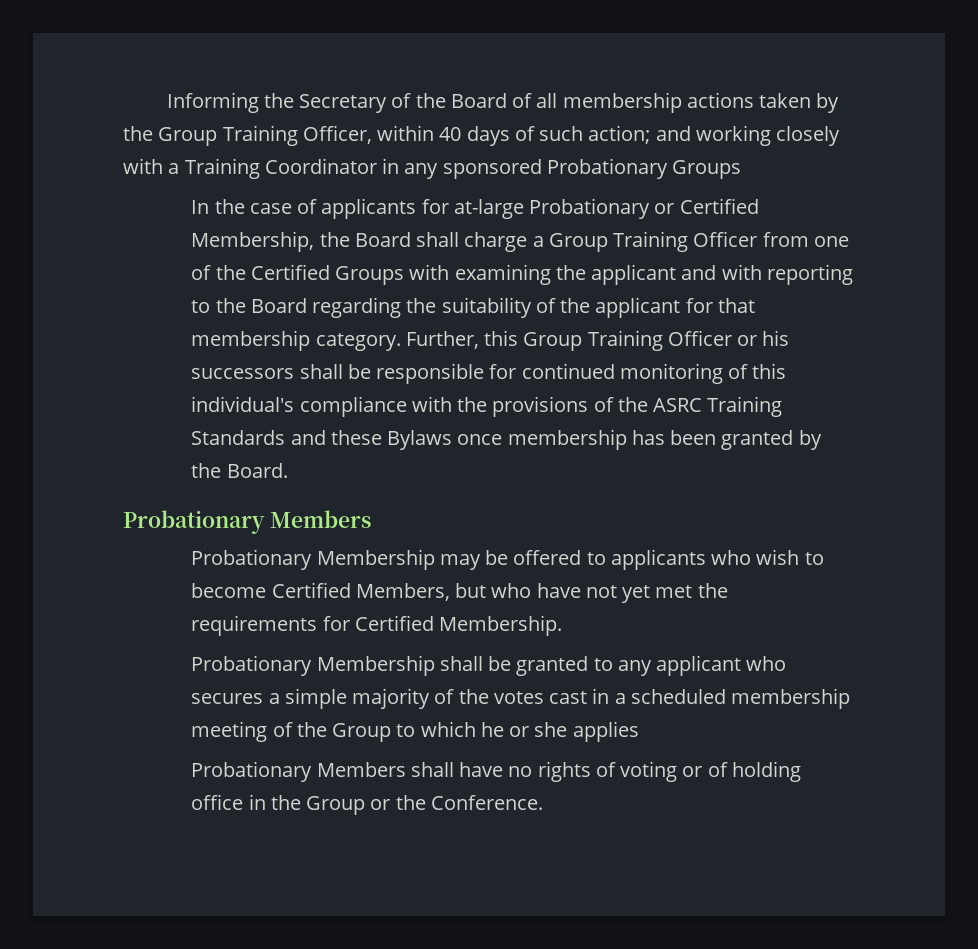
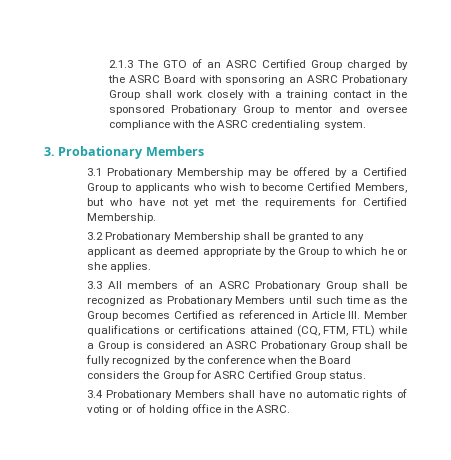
- Informing the Secretary of the Board of all membership actions taken by the Group Training Officer, within 40 days of such action; and working closely with a Training Coordinator in any sponsored Probationary Groups
- In the case of applicants for at-large Probationary or Certified Membership, the Board shall charge a Group Training Officer from one of the Certified Groups with examining the applicant and with reporting to the Board regarding the suitability of the applicant for that membership category. Further, this Group Training Officer or his successors shall be responsible for continued monitoring of this individual's compliance with the provisions of the ASRC Training Standards and these Bylaws once membership has been granted by the Board.
- Probationary Members
+ 2.1.3 The GTO of an ASRC Certified Group charged by the ASRC Board with sponsoring an ASRC Probationary Group shall work closely with a training contact in the sponsored Probationary Group to mentor and oversee compliance with the ASRC credentialing system.
+ 3. Probationary Members
- Probationary Membership may be offered to applicants who wish to become Certified Members, but who have not yet met the requirements for Certified Membership.
+ 3.1 Probationary Membership may be offered by a Certified Group to applicants who wish to become Certified Members, but who have not yet met the requirements for Certified Membership.
- Probationary Membership shall be granted to any applicant who secures a simple majority of the votes cast in a scheduled membership meeting of the Group to which he or she applies
- Probationary Members shall have no rights of voting or of holding office in the Group or the Conference.
+ 3.2 Probationary Membership shall be granted to any applicant as deemed appropriate by the Group to which he or she applies.
+ 3.3 All members of an ASRC Probationary Group shall be recognized as Probationary Members until such time as the Group becomes Certified as referenced in Article III. Member qualifications or certifications attained (CQ, FTM, FTL) while a Group is considered an ASRC Probationary Group shall be fully recognized by the conference when the Board considers the Group for ASRC Certified Group status.
+ 3.4 Probationary Members shall have no automatic rights of voting or of holding office in the ASRC.

